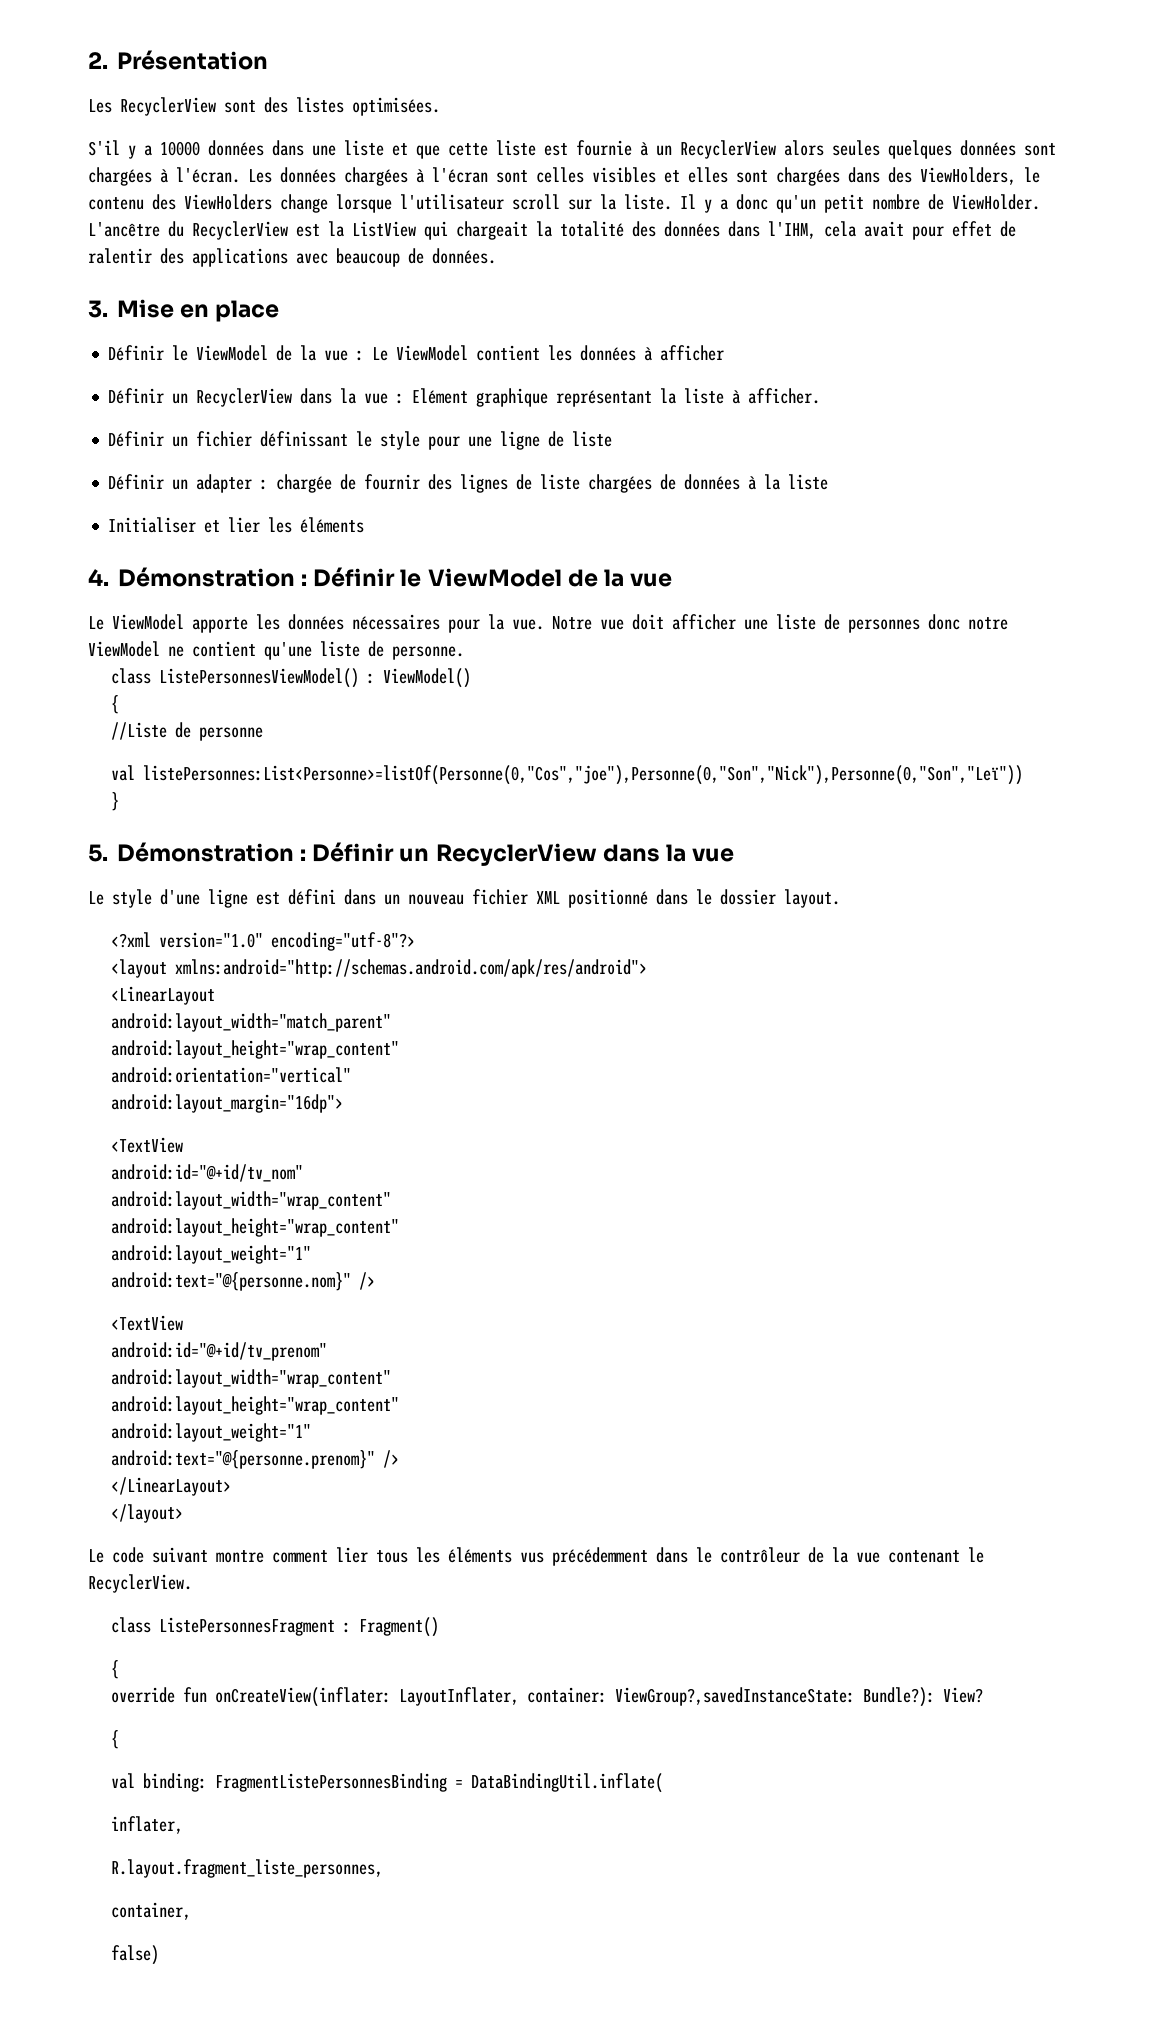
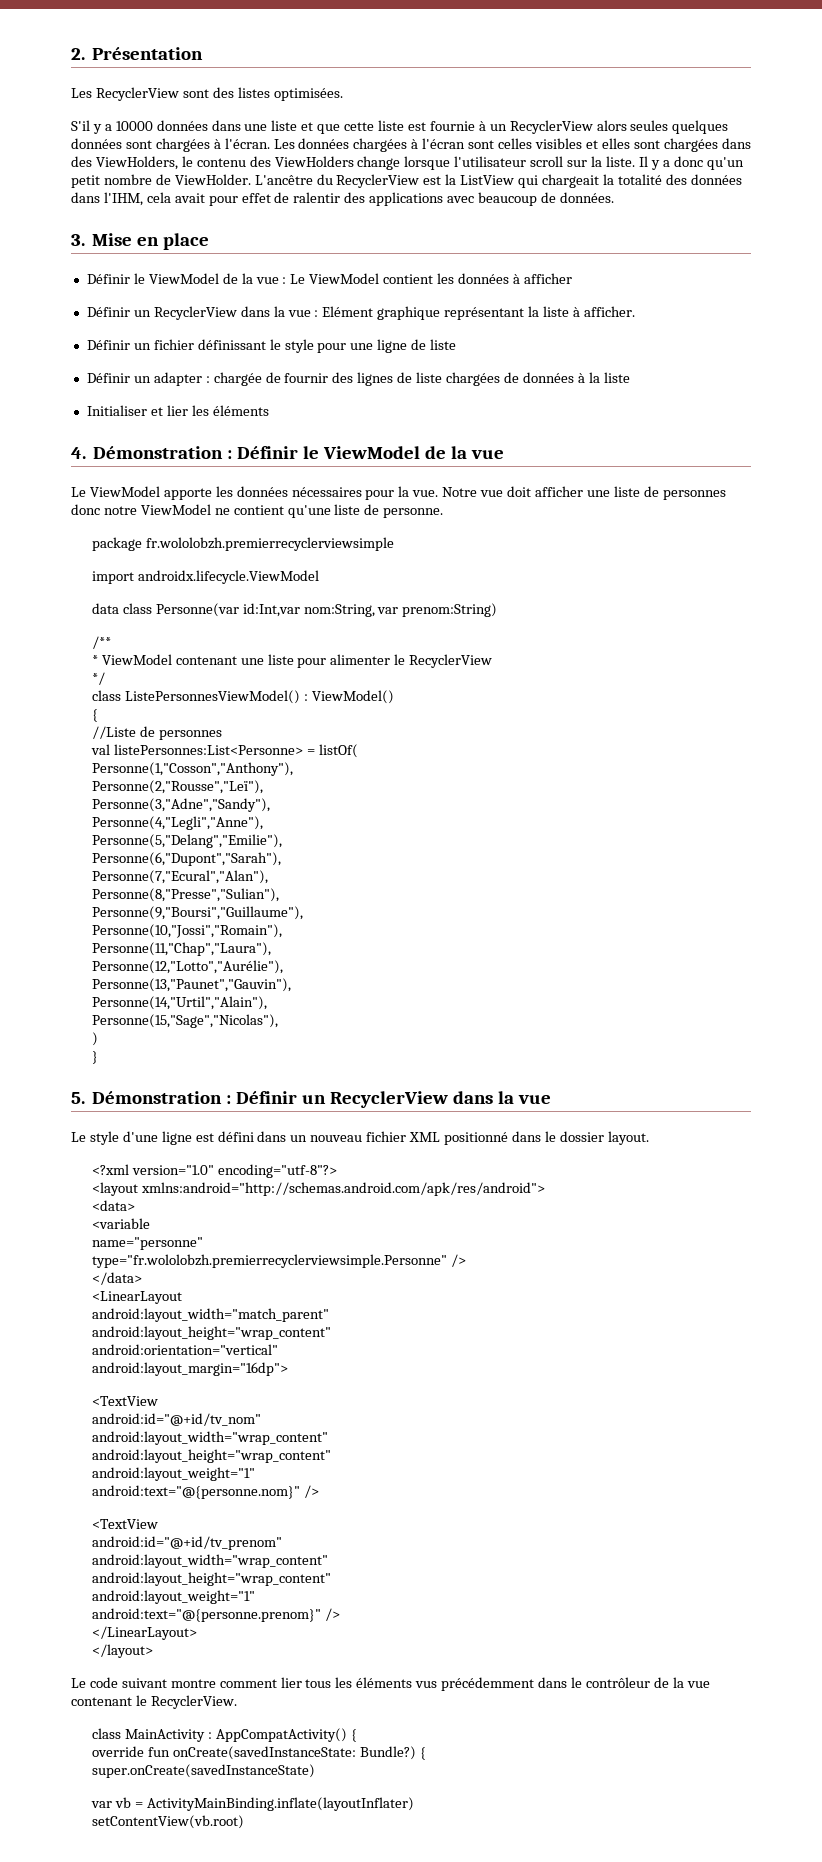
+ package fr.wololobzh.premierrecyclerviewsimple
+ import androidx.lifecycle.ViewModel
+ data class Personne(var id:Int,var nom:String, var prenom:String)
+ /**
+ * ViewModel contenant une liste pour alimenter le RecyclerView
+ */
- //Liste de personne
- val listePersonnes:List<Personne>=listOf(Personne(0,"Cos","joe"),Personne(0,"Son","Nick"),Personne(0,"Son","Leï"))
+ //Liste de personnes
+ val listePersonnes:List<Personne> = listOf(
+ Personne(1,"Cosson","Anthony"),
+ Personne(2,"Rousse","Leï"),
+ Personne(3,"Adne","Sandy"),
+ Personne(4,"Legli","Anne"),
+ Personne(5,"Delang","Emilie"),
+ Personne(6,"Dupont","Sarah"),
+ Personne(7,"Ecural","Alan"),
+ Personne(8,"Presse","Sulian"),
+ Personne(9,"Boursi","Guillaume"),
+ Personne(10,"Jossi","Romain"),
+ Personne(11,"Chap","Laura"),
+ Personne(12,"Lotto","Aurélie"),
+ Personne(13,"Paunet","Gauvin"),
+ Personne(14,"Urtil","Alain"),
+ Personne(15,"Sage","Nicolas"),
+ )
+ <data>
+ <variable
+ name="personne"
+ type="fr.wololobzh.premierrecyclerviewsimple.Personne" />
+ </data>
- class ListePersonnesFragment : Fragment()
- {
+ class MainActivity : AppCompatActivity() {
- override fun onCreateView(inflater: LayoutInflater, container: ViewGroup?,savedInstanceState: Bundle?): View?
- {
- val binding: FragmentListePersonnesBinding = DataBindingUtil.inflate(
- inflater,
- R.layout.fragment_liste_personnes,
- container,
- false)
+ override fun onCreate(savedInstanceState: Bundle?) {
+ super.onCreate(savedInstanceState)
+ var vb = ActivityMainBinding.inflate(layoutInflater)
+ setContentView(vb.root)

